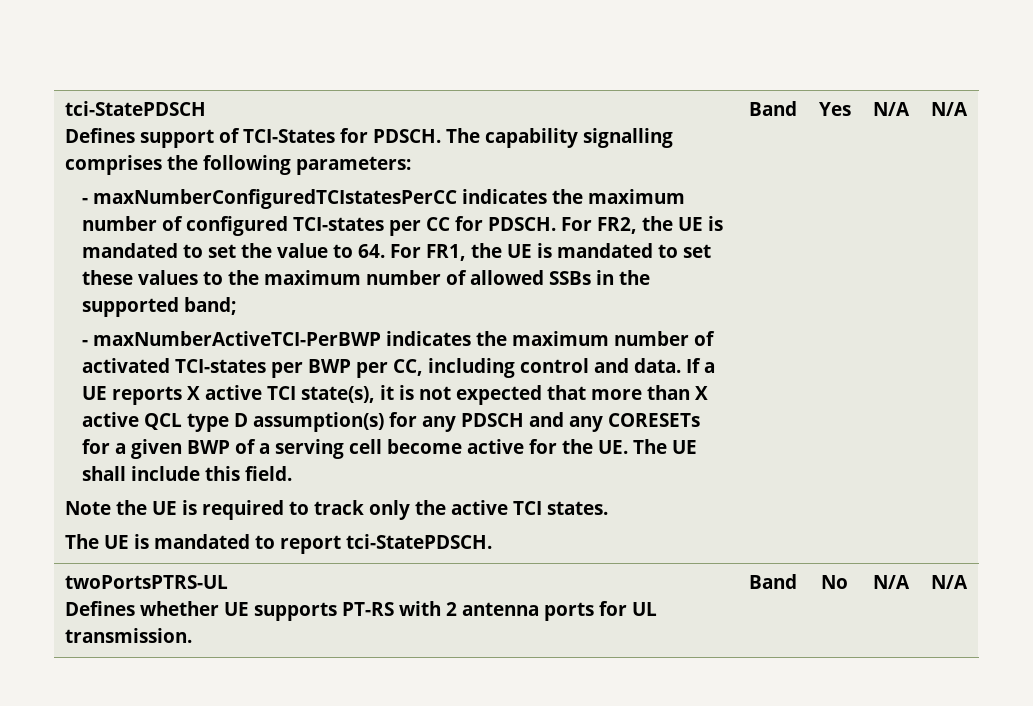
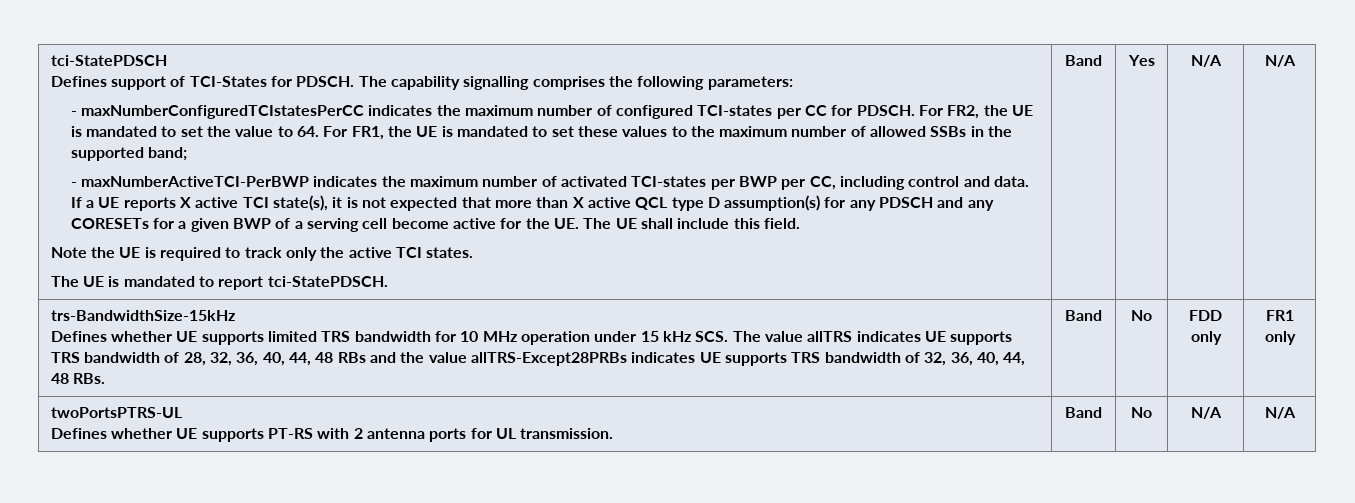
+ trs-BandwidthSize-15kHz
+ Defines whether UE supports limited TRS bandwidth for 10 MHz operation under 15 kHz SCS. The value allTRS indicates UE supports TRS bandwidth of 28, 32, 36, 40, 44, 48 RBs and the value allTRS-Except28PRBs indicates UE supports TRS bandwidth of 32, 36, 40, 44, 48 RBs. | Band | No | FDD only | FR1 only

